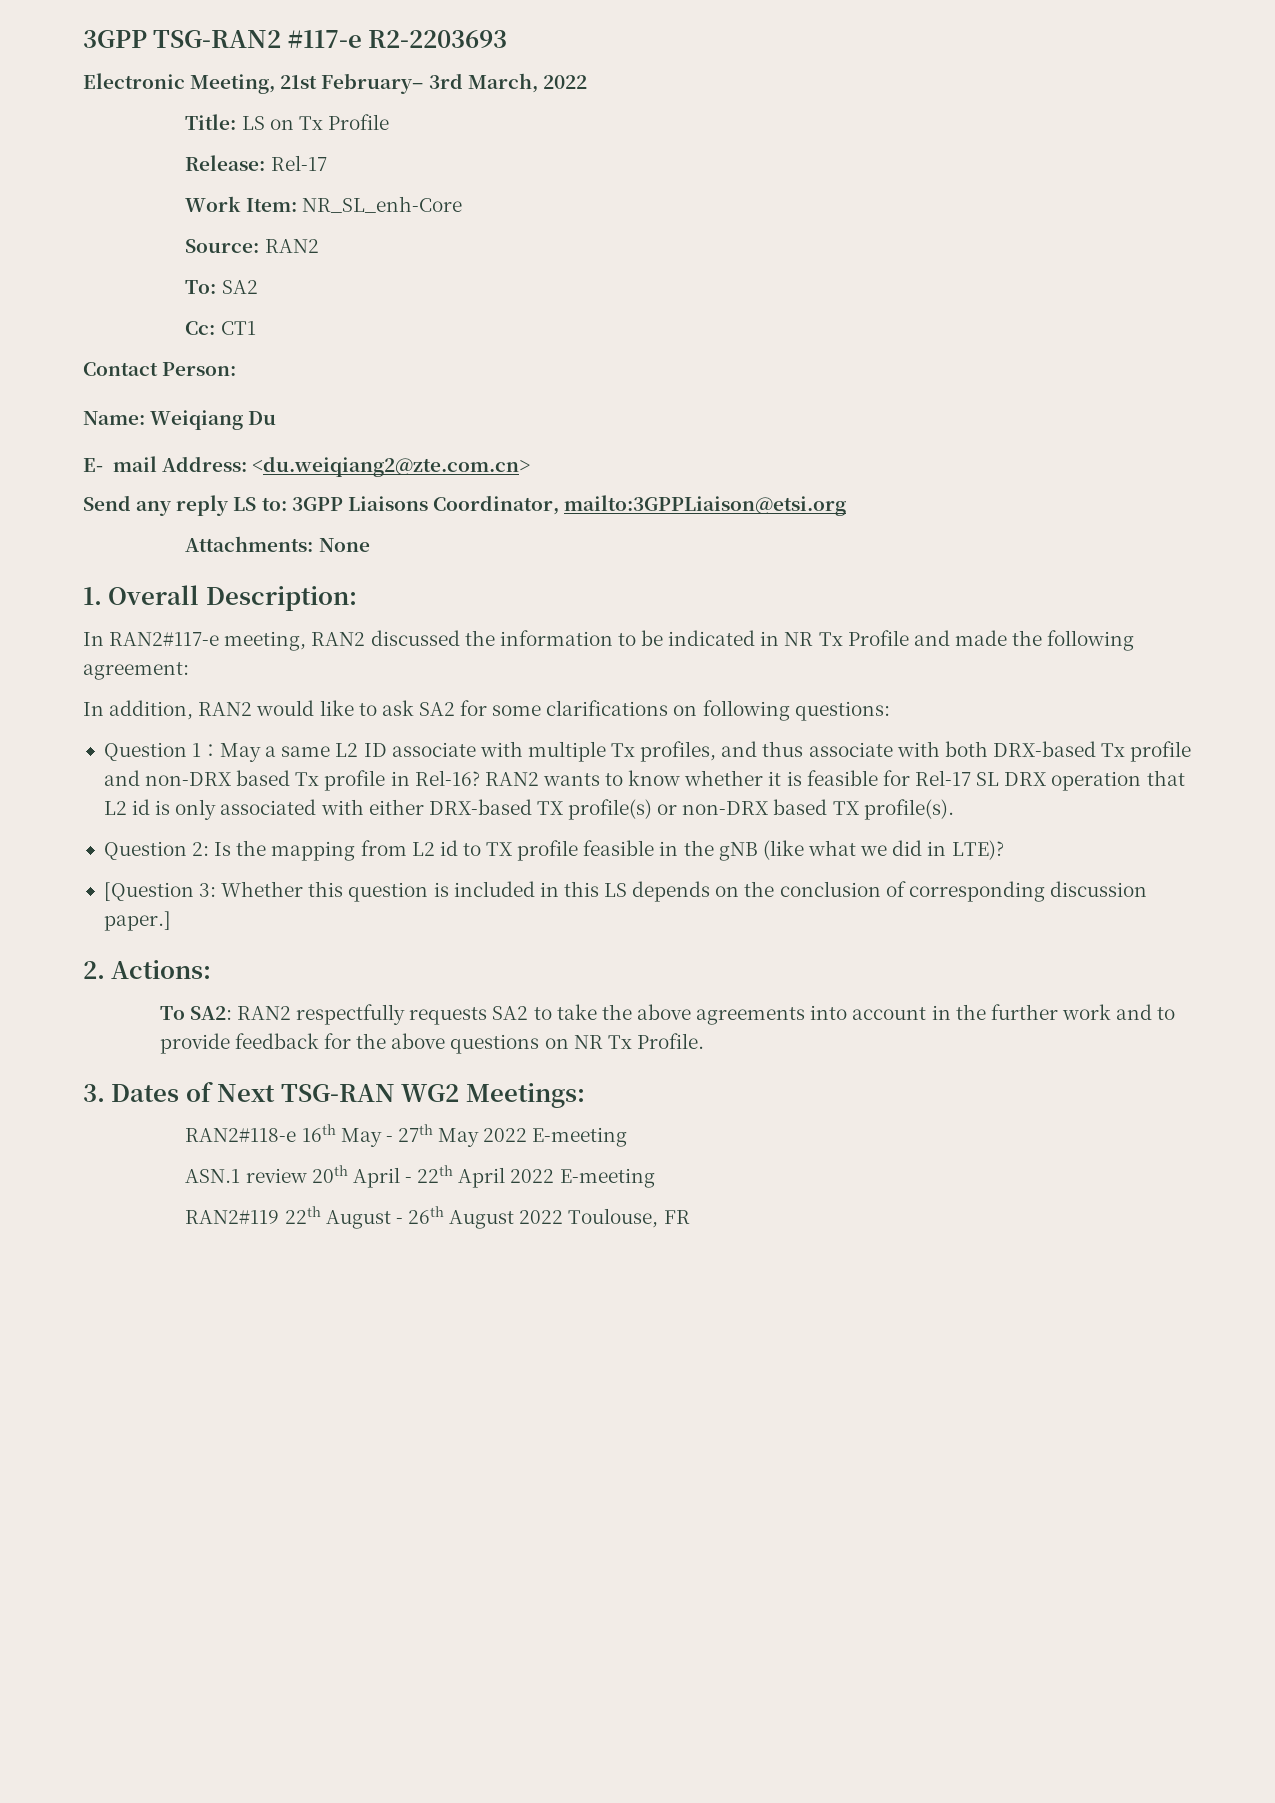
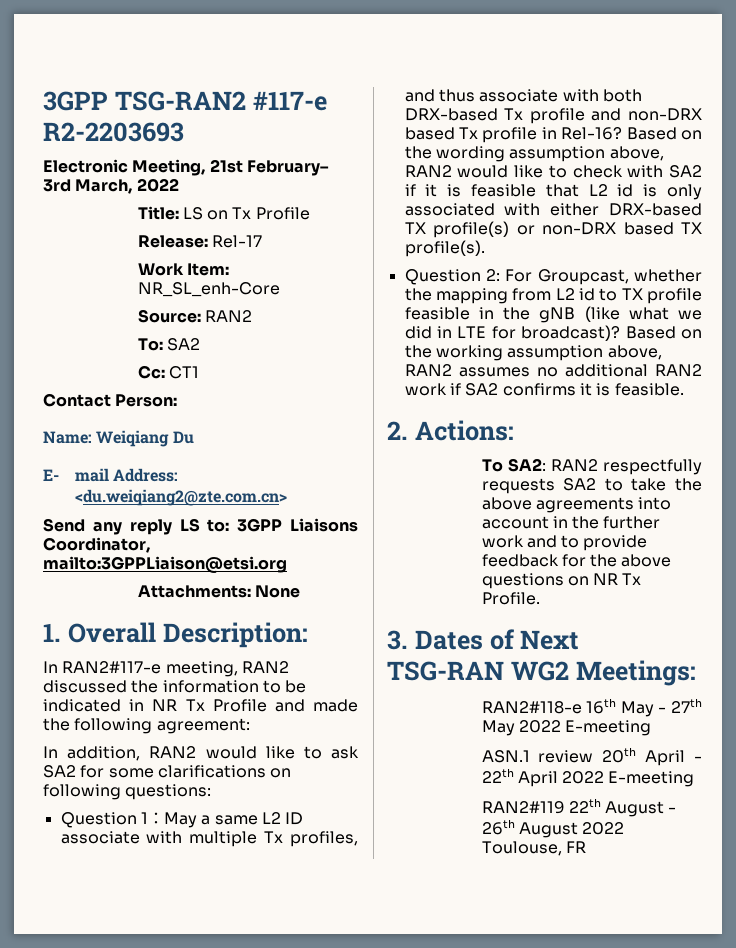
- RAN2 wants to know whether it is feasible for Rel-17 SL DRX operation that L2 id is only associated with either DRX-based TX profile(s) or non-DRX based TX profile(s).
+ Based on the wording assumption above, RAN2 would like to check with SA2 if it is feasible that L2 id is only associated with either DRX-based TX profile(s) or non-DRX based TX profile(s).
- Question 2: Is the mapping from L2 id to TX profile feasible in the gNB (like what we did in LTE)?
- [Question 3: Whether this question is included in this LS depends on the conclusion of corresponding discussion paper.]
+ Question 2: For Groupcast, whether the mapping from L2 id to TX profile feasible in the gNB (like what we did in LTE for broadcast)? Based on the working assumption above, RAN2 assumes no additional RAN2 work if SA2 confirms it is feasible.

